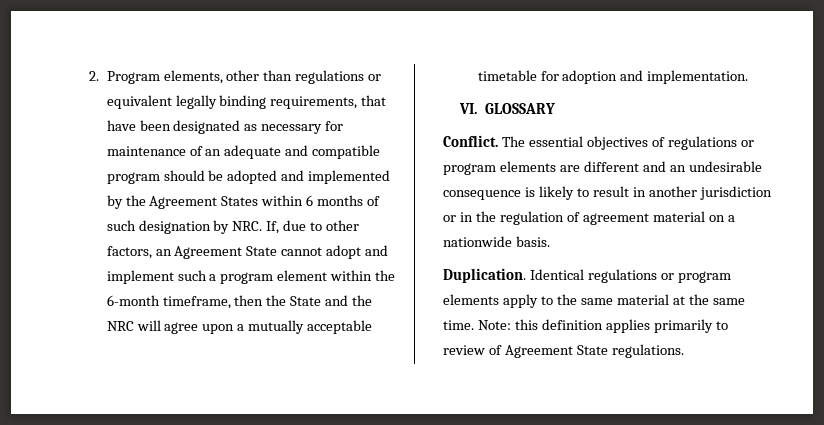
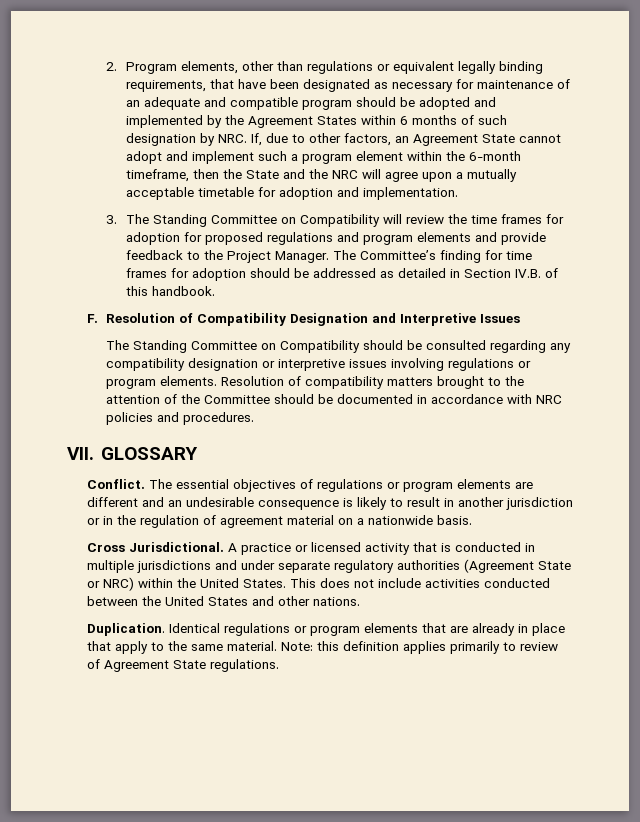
- VI. GLOSSARY
+ 3. The Standing Committee on Compatibility will review the time frames for adoption for proposed regulations and program elements and provide feedback to the Project Manager. The Committee’s finding for time frames for adoption should be addressed as detailed in Section IV.B. of this handbook.
+ F. Resolution of Compatibility Designation and Interpretive Issues
+ The Standing Committee on Compatibility should be consulted regarding any compatibility designation or interpretive issues involving regulations or program elements. Resolution of compatibility matters brought to the attention of the Committee should be documented in accordance with NRC policies and procedures.
+ VII. GLOSSARY
+ Cross Jurisdictional. A practice or licensed activity that is conducted in multiple jurisdictions and under separate regulatory authorities (Agreement State or NRC) within the United States. This does not include activities conducted between the United States and other nations.
- Identical regulations or program elements apply to the same material at the same time.
+ Identical regulations or program elements that are already in place that apply to the same material.

